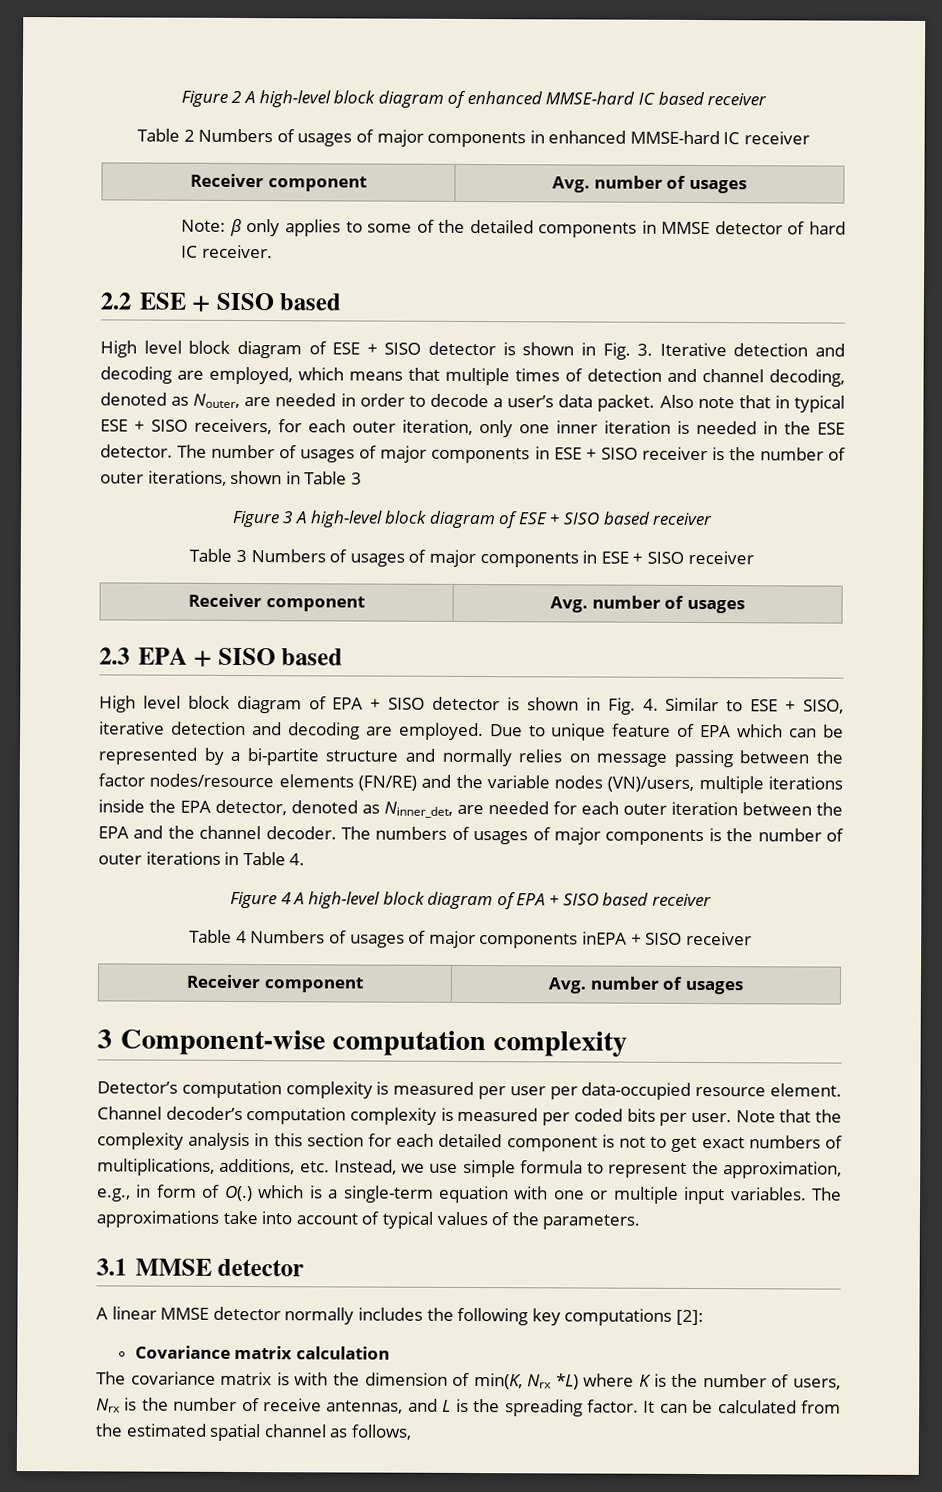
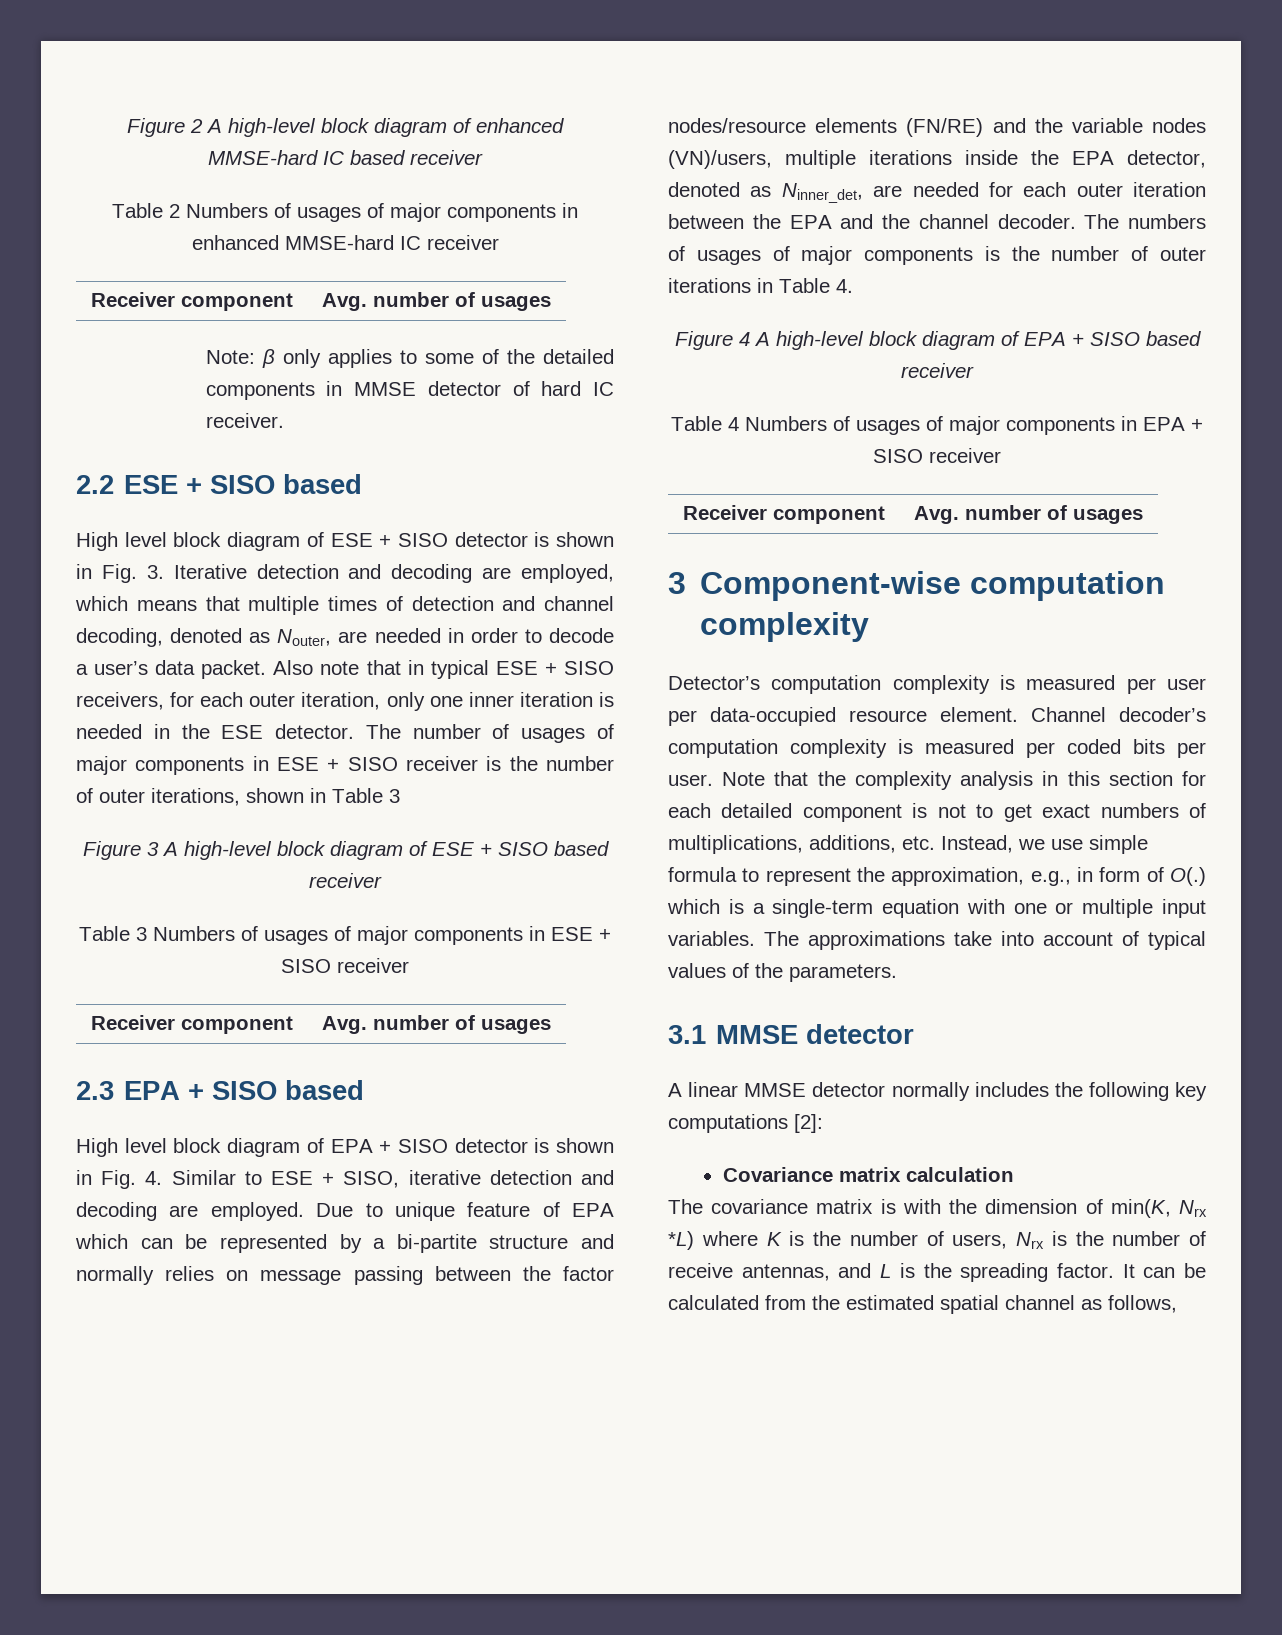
- Table 4 Numbers of usages of major components inEPA + SISO receiver
+ Table 4 Numbers of usages of major components in EPA + SISO receiver

